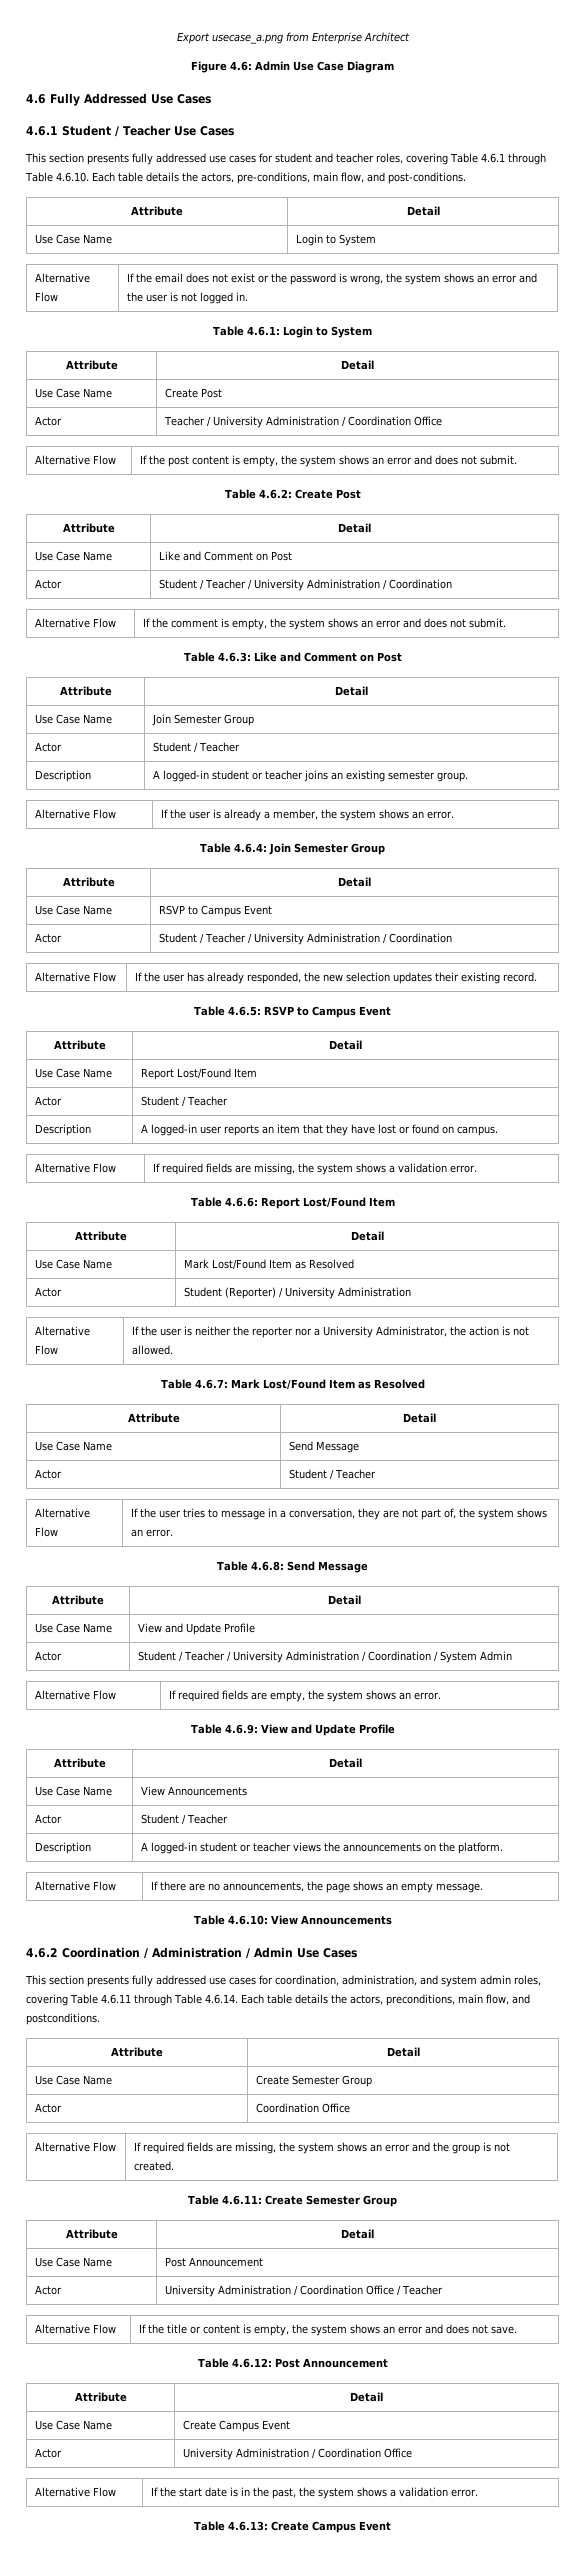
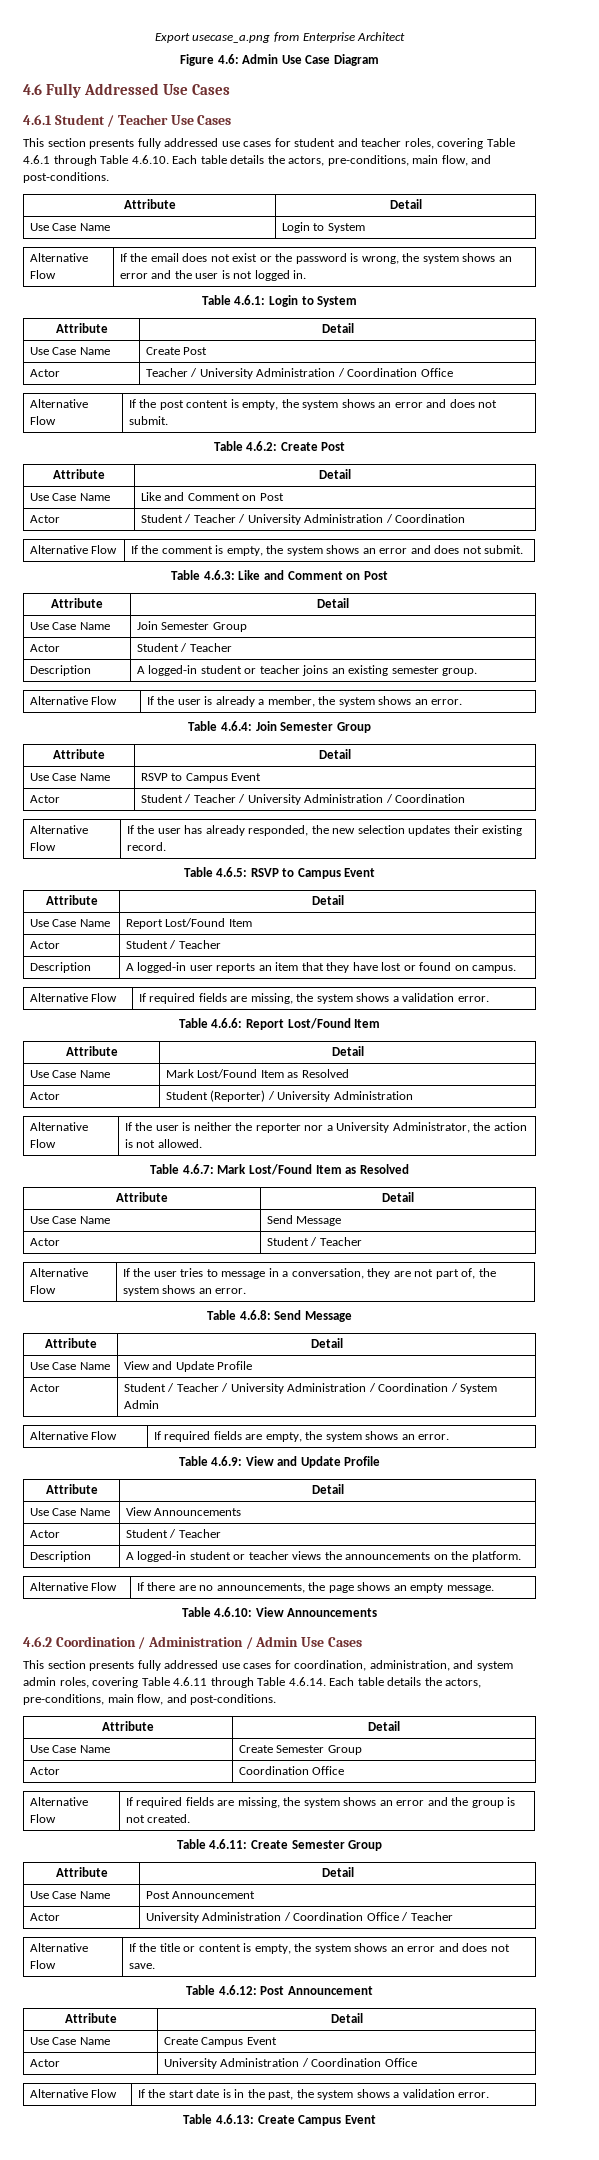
- This section presents fully addressed use cases for coordination, administration, and system admin roles, covering Table 4.6.11 through Table 4.6.14. Each table details the actors, preconditions, main flow, and postconditions.
+ This section presents fully addressed use cases for coordination, administration, and system admin roles, covering Table 4.6.11 through Table 4.6.14. Each table details the actors, pre-conditions, main flow, and post-conditions.

